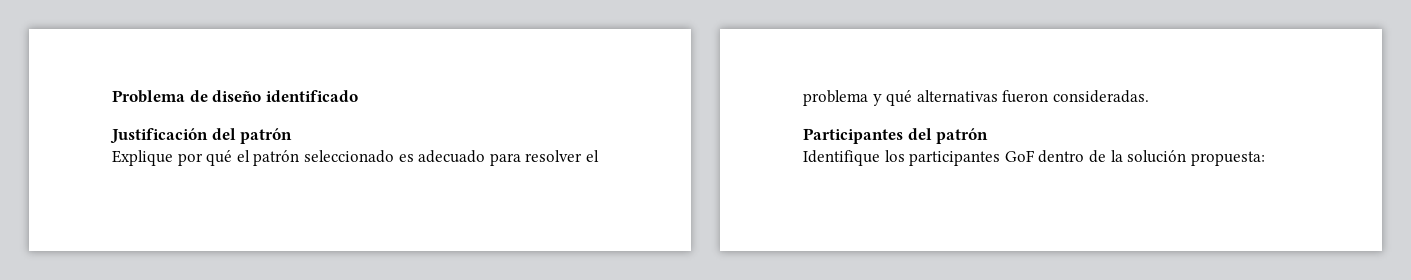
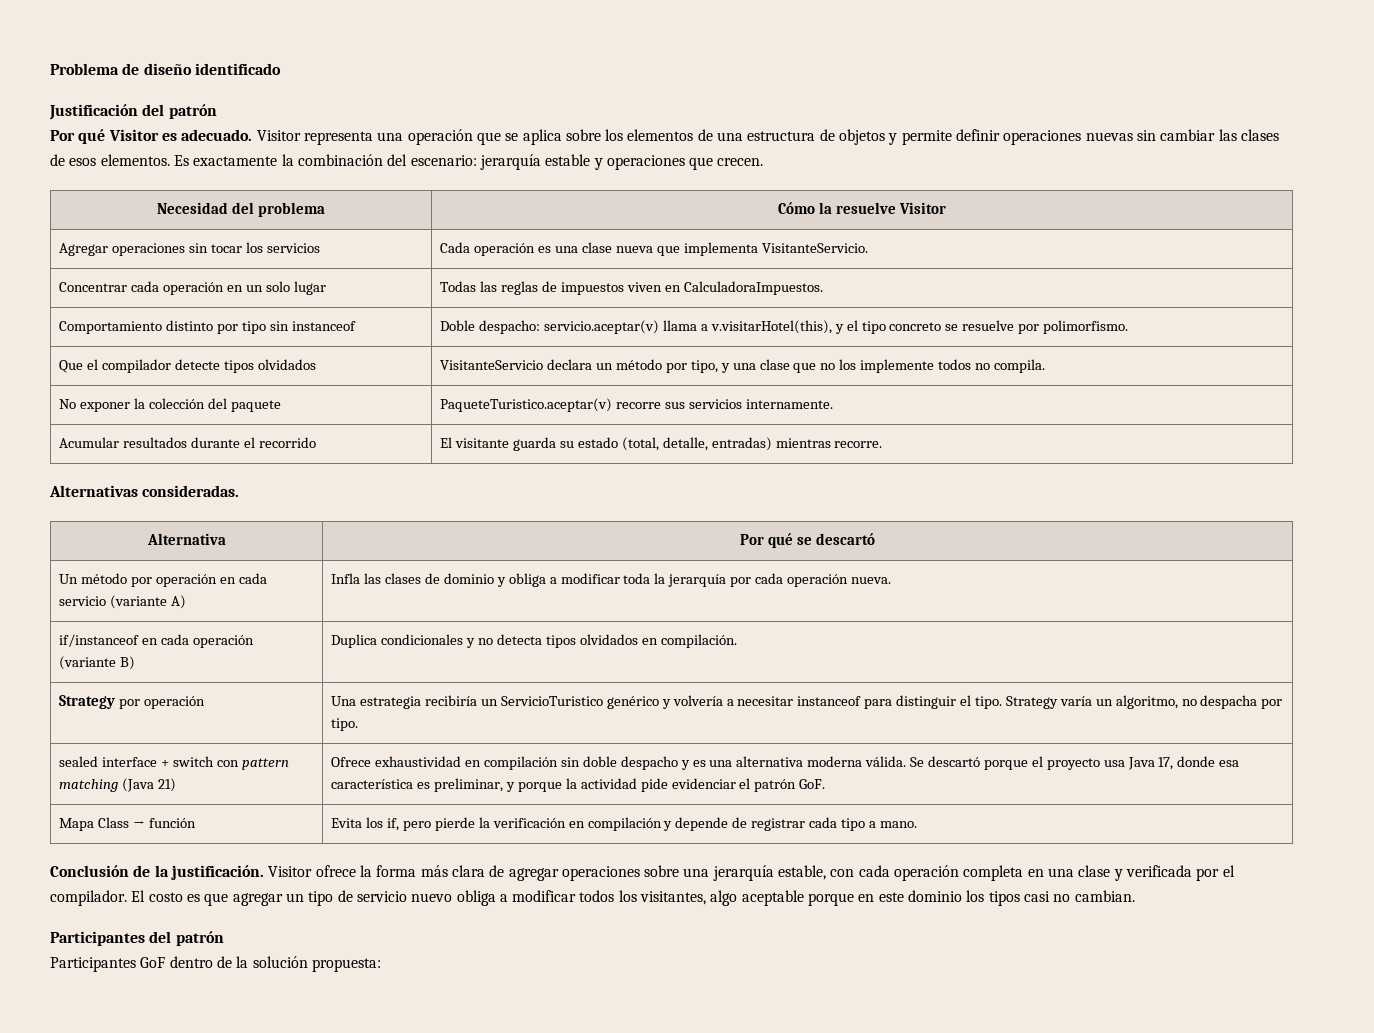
- Explique por qué el patrón seleccionado es adecuado para resolver el problema y qué alternativas fueron consideradas.
+ Por qué Visitor es adecuado. Visitor representa una operación que se aplica sobre los elementos de una estructura de objetos y permite definir operaciones nuevas sin cambiar las clases de esos elementos. Es exactamente la combinación del escenario: jerarquía estable y operaciones que crecen.
+ Necesidad del problema | Cómo la resuelve Visitor
+ Agregar operaciones sin tocar los servicios | Cada operación es una clase nueva que implementa VisitanteServicio.
+ Concentrar cada operación en un solo lugar | Todas las reglas de impuestos viven en CalculadoraImpuestos.
+ Comportamiento distinto por tipo sin instanceof | Doble despacho: servicio.aceptar(v) llama a v.visitarHotel(this), y el tipo concreto se resuelve por polimorfismo.
+ Que el compilador detecte tipos olvidados | VisitanteServicio declara un método por tipo, y una clase que no los implemente todos no compila.
+ No exponer la colección del paquete | PaqueteTuristico.aceptar(v) recorre sus servicios internamente.
+ Acumular resultados durante el recorrido | El visitante guarda su estado (total, detalle, entradas) mientras recorre.
+ Alternativas consideradas.
+ Alternativa | Por qué se descartó
+ Un método por operación en cada servicio (variante A) | Infla las clases de dominio y obliga a modificar toda la jerarquía por cada operación nueva.
+ if/instanceof en cada operación (variante B) | Duplica condicionales y no detecta tipos olvidados en compilación.
+ Strategy por operación | Una estrategia recibiría un ServicioTuristico genérico y volvería a necesitar instanceof para distinguir el tipo. Strategy varía un algoritmo, no despacha por tipo.
+ sealed interface + switch con pattern matching (Java 21) | Ofrece exhaustividad en compilación sin doble despacho y es una alternativa moderna válida. Se descartó porque el proyecto usa Java 17, donde esa característica es preliminar, y porque la actividad pide evidenciar el patrón GoF.
+ Mapa Class → función | Evita los if, pero pierde la verificación en compilación y depende de registrar cada tipo a mano.
+ Conclusión de la justificación. Visitor ofrece la forma más clara de agregar operaciones sobre una jerarquía estable, con cada operación completa en una clase y verificada por el compilador. El costo es que agregar un tipo de servicio nuevo obliga a modificar todos los visitantes, algo aceptable porque en este dominio los tipos casi no cambian.
- Identifique los participantes GoF dentro de la solución propuesta:
+ Participantes GoF dentro de la solución propuesta:

